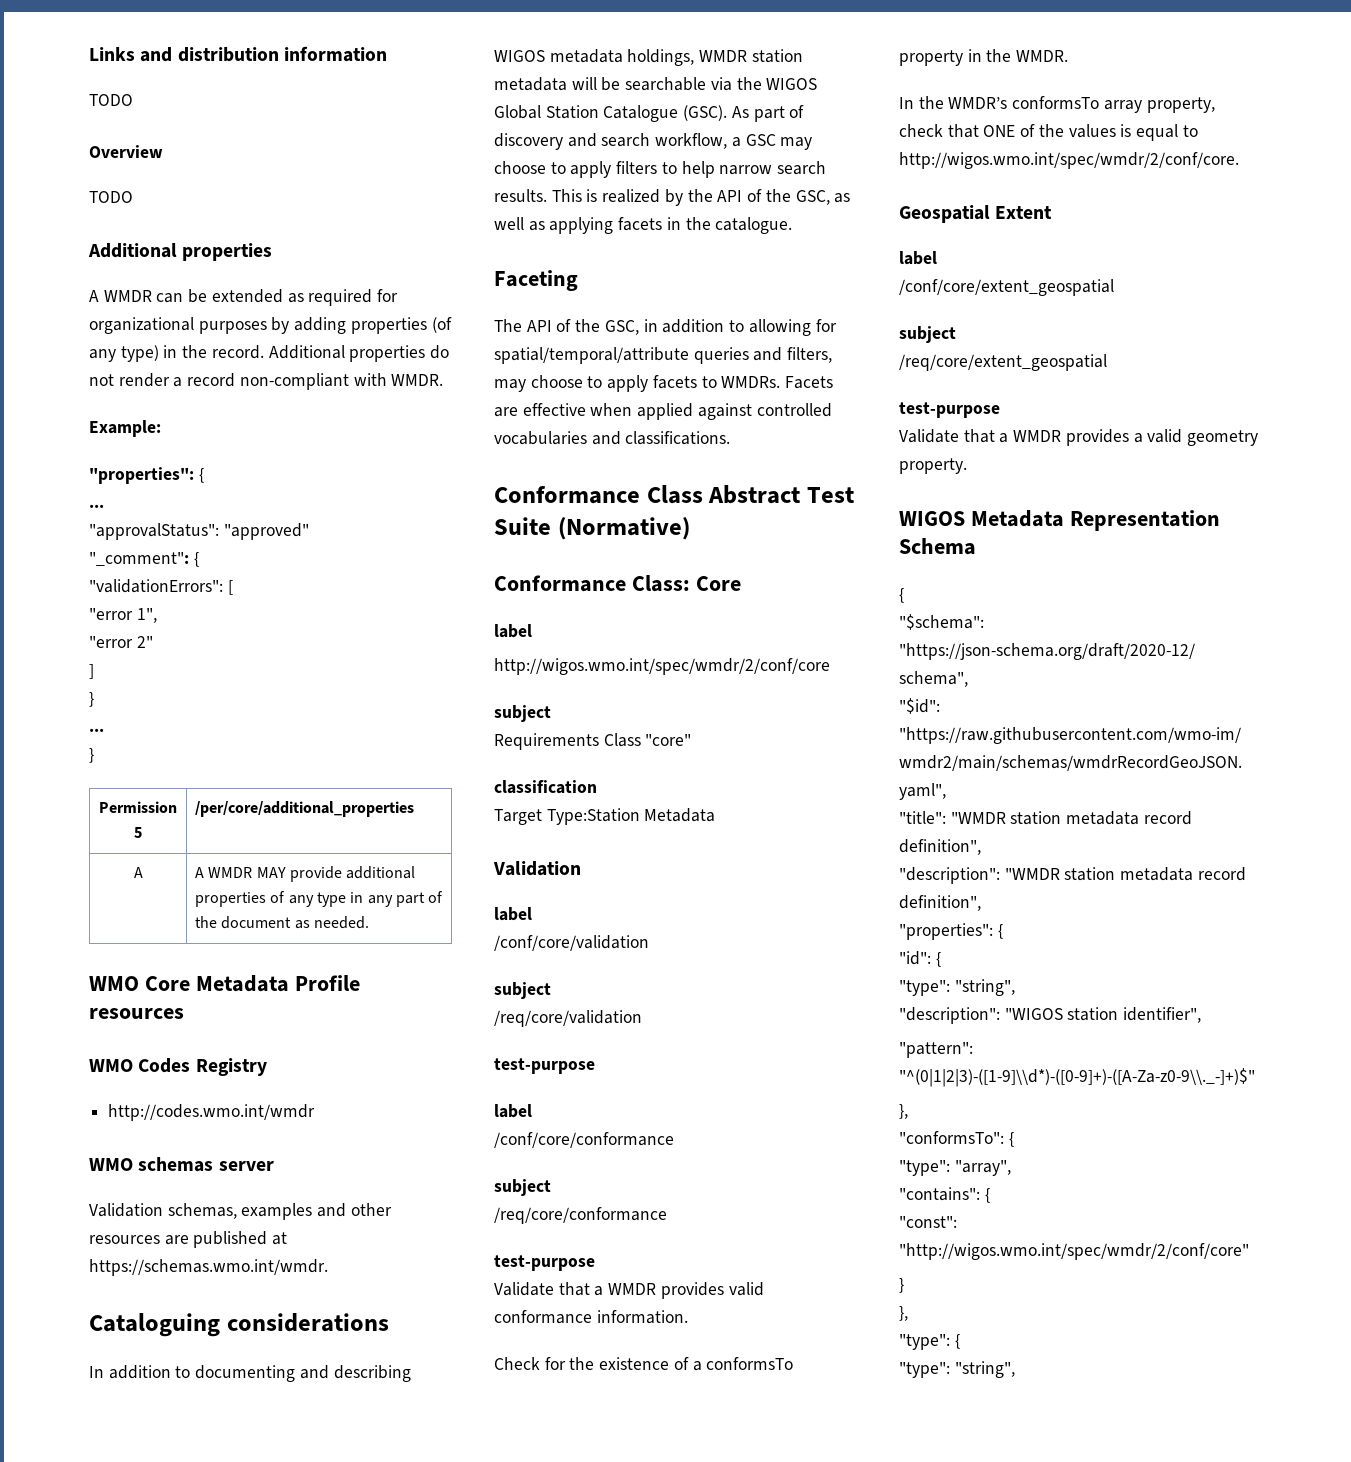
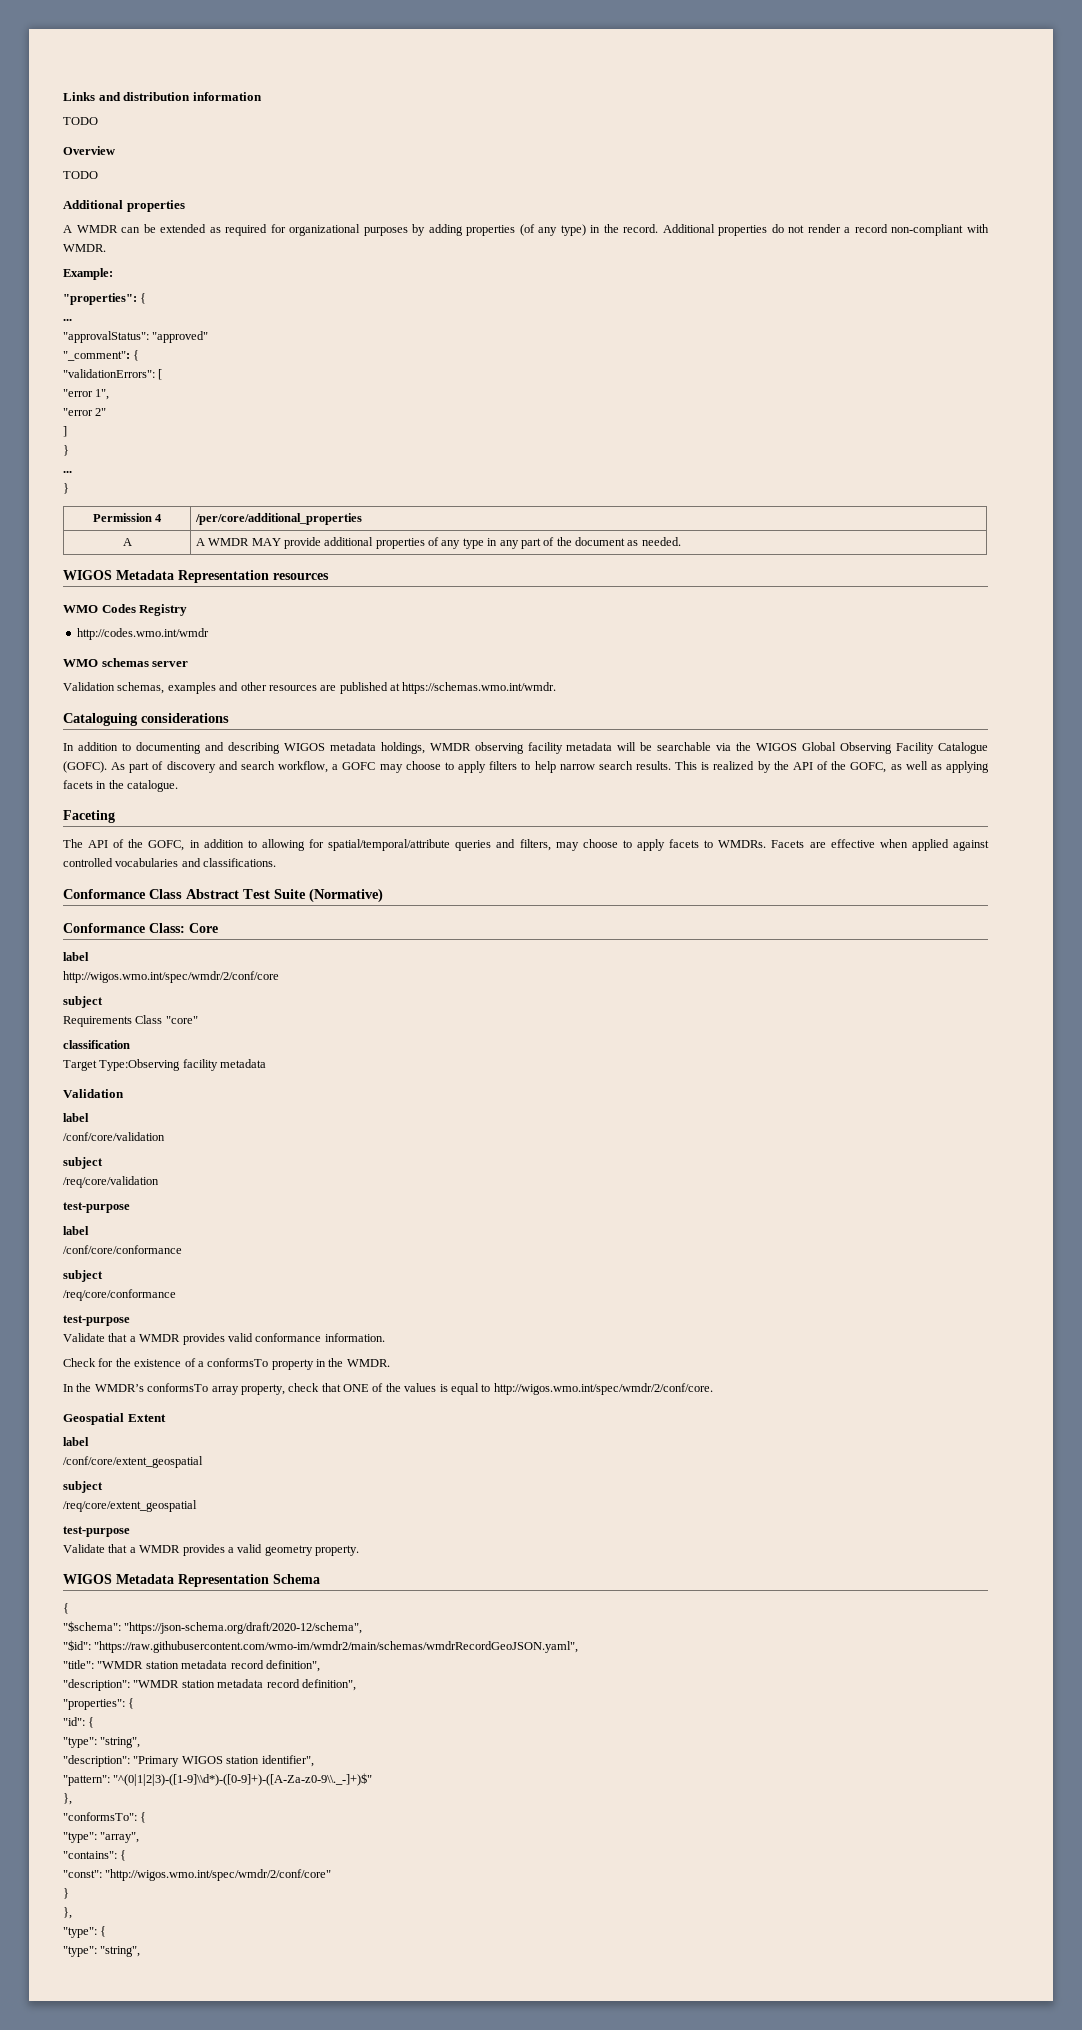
- Permission 5 | /per/core/additional_properties
+ Permission 4 | /per/core/additional_properties
- WMO Core Metadata Profile resources
+ WIGOS Metadata Representation resources
- In addition to documenting and describing WIGOS metadata holdings, WMDR station metadata will be searchable via the WIGOS Global Station Catalogue (GSC).
+ In addition to documenting and describing WIGOS metadata holdings, WMDR observing facility metadata will be searchable via the WIGOS Global Observing Facility Catalogue (GOFC).
- As part of discovery and search workflow, a GSC may choose to apply filters to help narrow search results.
+ As part of discovery and search workflow, a GOFC may choose to apply filters to help narrow search results.
- This is realized by the API of the GSC, as well as applying facets in the catalogue.
+ This is realized by the API of the GOFC, as well as applying facets in the catalogue.
- The API of the GSC, in addition to allowing for spatial/temporal/attribute queries and filters, may choose to apply facets to WMDRs.
+ The API of the GOFC, in addition to allowing for spatial/temporal/attribute queries and filters, may choose to apply facets to WMDRs.
- Target Type:Station Metadata
+ Target Type:Observing facility metadata
- "description": "WIGOS station identifier",
+ "description": "Primary WIGOS station identifier",

